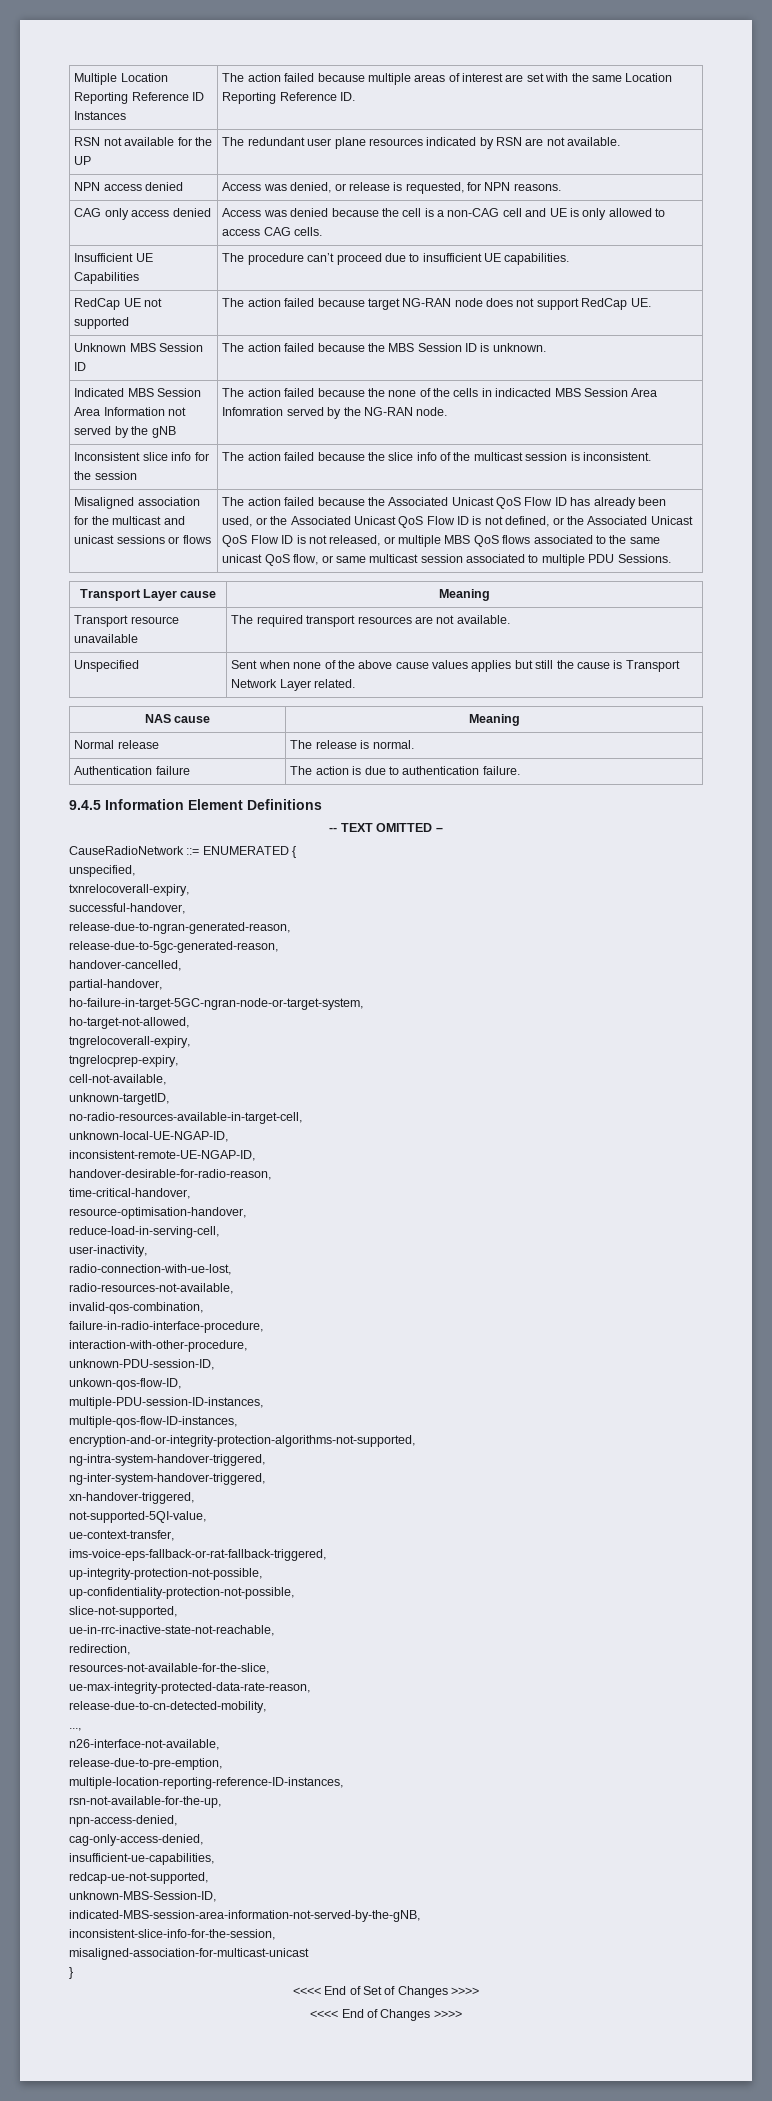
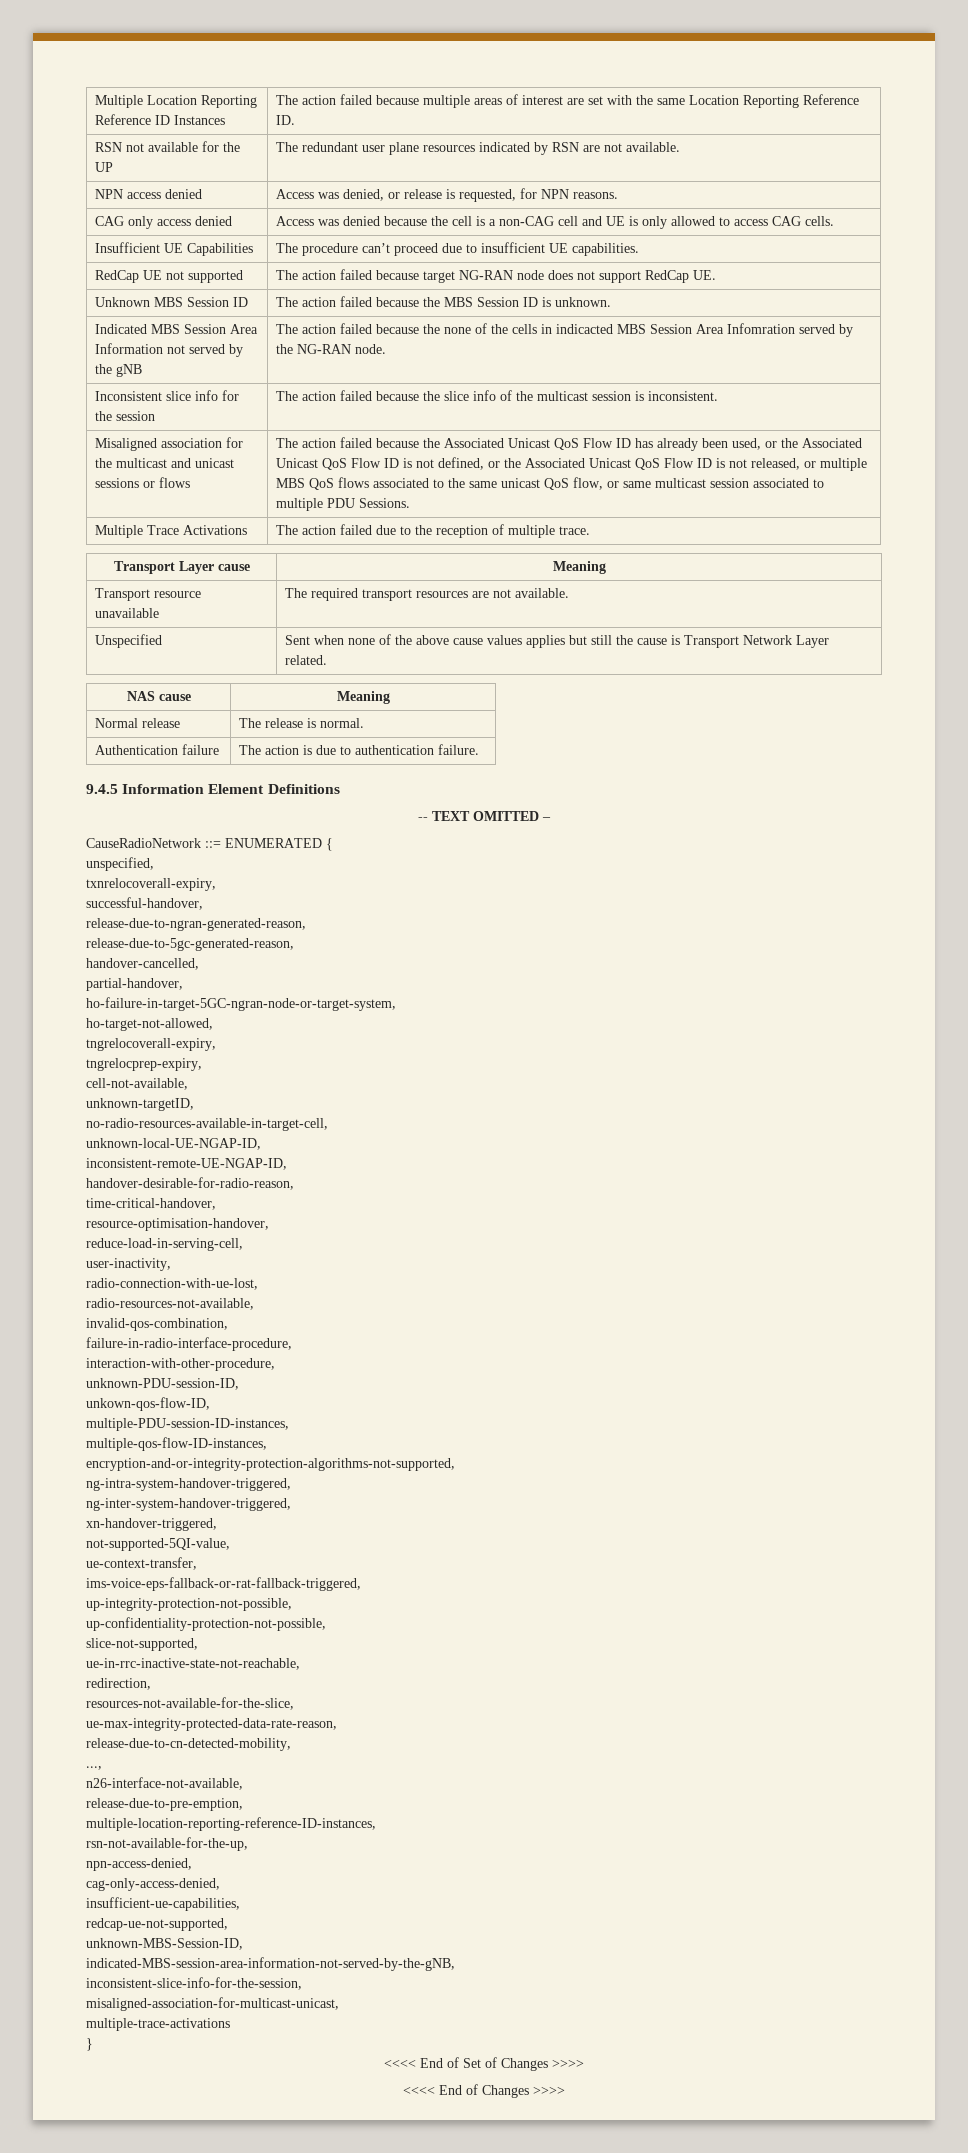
+ Multiple Trace Activations | The action failed due to the reception of multiple trace.
- misaligned-association-for-multicast-unicast
+ misaligned-association-for-multicast-unicast,
+ multiple-trace-activations

